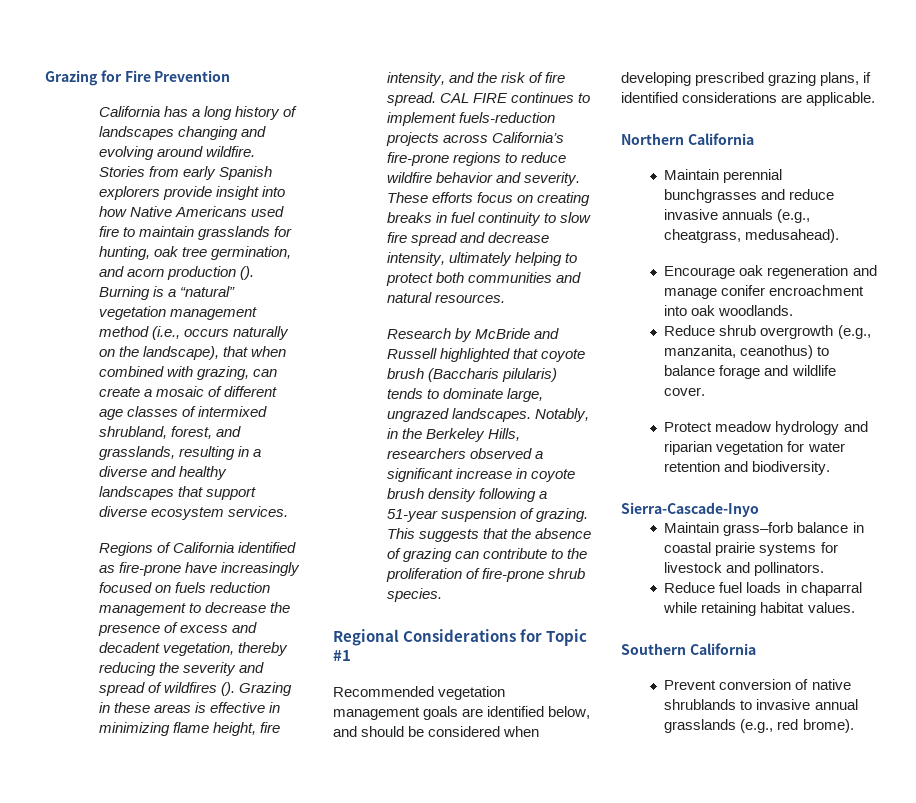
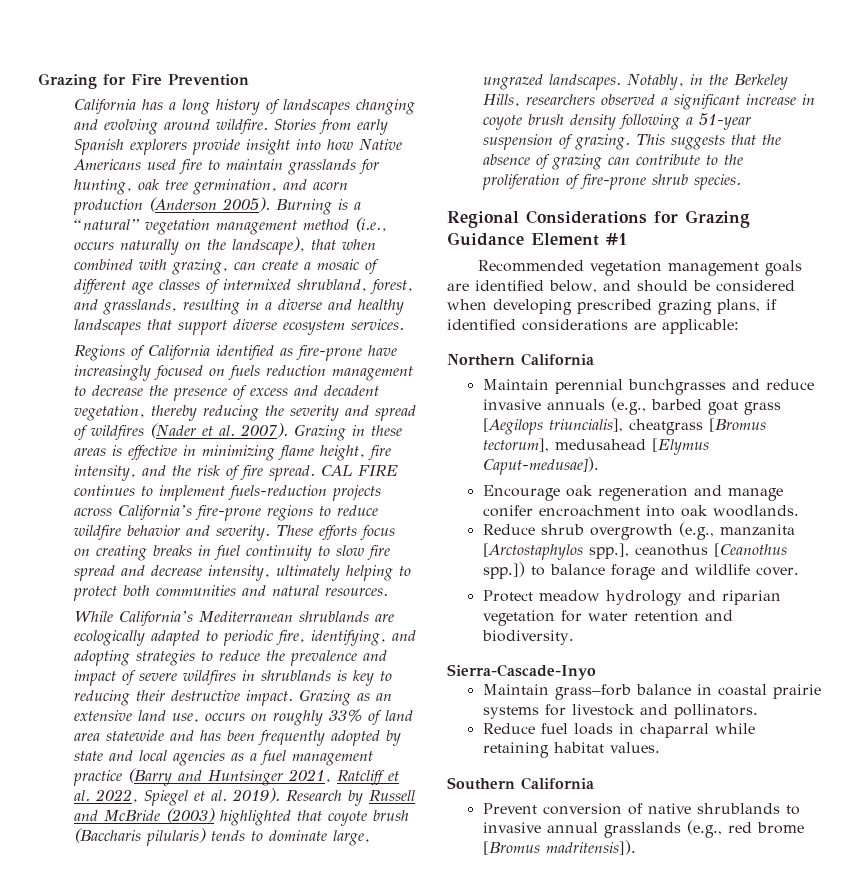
- Stories from early Spanish explorers provide insight into how Native Americans used fire to maintain grasslands for hunting, oak tree germination, and acorn production ().
+ Stories from early Spanish explorers provide insight into how Native Americans used fire to maintain grasslands for hunting, oak tree germination, and acorn production (Anderson 2005).
- Regions of California identified as fire-prone have increasingly focused on fuels reduction management to decrease the presence of excess and decadent vegetation, thereby reducing the severity and spread of wildfires ().
+ Regions of California identified as fire-prone have increasingly focused on fuels reduction management to decrease the presence of excess and decadent vegetation, thereby reducing the severity and spread of wildfires (Nader et al. 2007).
- Research by McBride and Russell highlighted that coyote brush (Baccharis pilularis) tends to dominate large, ungrazed landscapes.
+ While California’s Mediterranean shrublands are ecologically adapted to periodic fire, identifying, and adopting strategies to reduce the prevalence and impact of severe wildfires in shrublands is key to reducing their destructive impact. Grazing as an extensive land use, occurs on roughly 33% of land area statewide and has been frequently adopted by state and local agencies as a fuel management practice (Barry and Huntsinger 2021, Ratcliff et al. 2022, Spiegel et al. 2019). Research by Russell and McBride (2003) highlighted that coyote brush (Baccharis pilularis) tends to dominate large, ungrazed landscapes.
- Regional Considerations for Topic #1
+ Regional Considerations for Grazing Guidance Element #1
- Recommended vegetation management goals are identified below, and should be considered when developing prescribed grazing plans, if identified considerations are applicable.
+ Recommended vegetation management goals are identified below, and should be considered when developing prescribed grazing plans, if identified considerations are applicable:
- Maintain perennial bunchgrasses and reduce invasive annuals (e.g., cheatgrass, medusahead).
+ Maintain perennial bunchgrasses and reduce invasive annuals (e.g., barbed goat grass [Aegilops triuncialis], cheatgrass [Bromus tectorum], medusahead [Elymus Caput-medusae]).
- Reduce shrub overgrowth (e.g., manzanita, ceanothus) to balance forage and wildlife cover.
+ Reduce shrub overgrowth (e.g., manzanita [Arctostaphylos spp.], ceanothus [Ceanothus spp.]) to balance forage and wildlife cover.
- Prevent conversion of native shrublands to invasive annual grasslands (e.g., red brome).
+ Prevent conversion of native shrublands to invasive annual grasslands (e.g., red brome [Bromus madritensis]).

